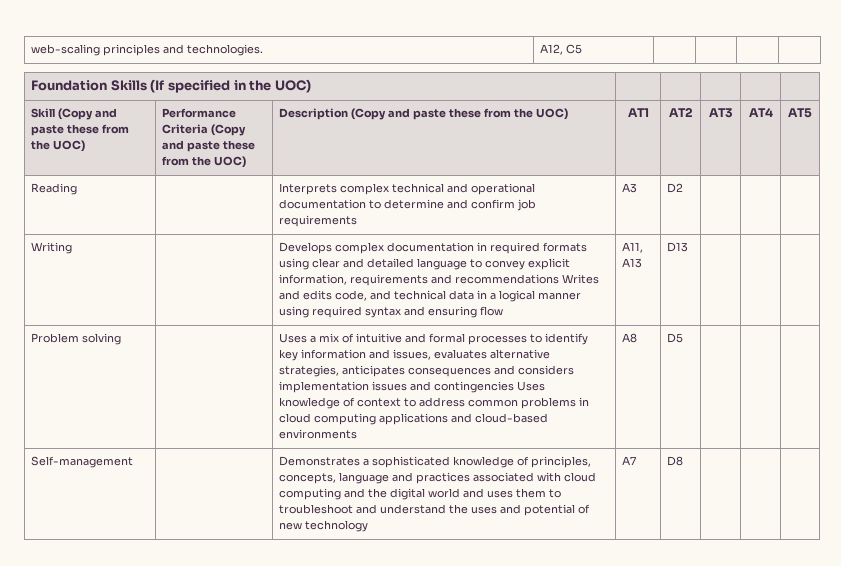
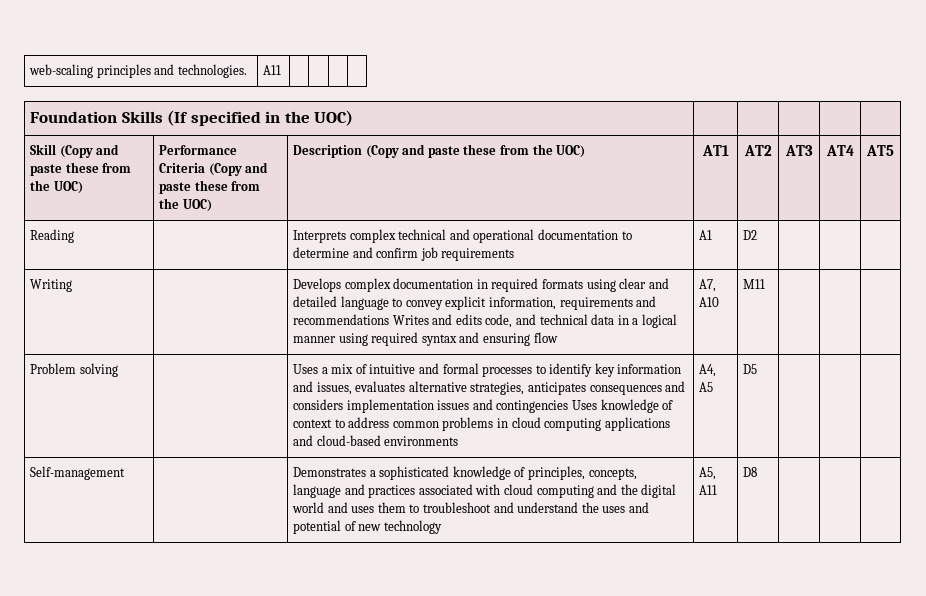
- web-scaling principles and technologies. | A12, C5 | | | |
+ web-scaling principles and technologies. | A11 | | | |
- Reading | | Interprets complex technical and operational documentation to determine and confirm job requirements | A3 | D2 | | |
+ Reading | | Interprets complex technical and operational documentation to determine and confirm job requirements | A1 | D2 | | |
- Writing | | Develops complex documentation in required formats using clear and detailed language to convey explicit information, requirements and recommendations Writes and edits code, and technical data in a logical manner using required syntax and ensuring flow | A11, A13 | D13 | | |
+ Writing | | Develops complex documentation in required formats using clear and detailed language to convey explicit information, requirements and recommendations Writes and edits code, and technical data in a logical manner using required syntax and ensuring flow | A7, A10 | M11 | | |
- A8
+ A4, A5
- Self-management | | Demonstrates a sophisticated knowledge of principles, concepts, language and practices associated with cloud computing and the digital world and uses them to troubleshoot and understand the uses and potential of new technology | A7 | D8 | | |
+ Self-management | | Demonstrates a sophisticated knowledge of principles, concepts, language and practices associated with cloud computing and the digital world and uses them to troubleshoot and understand the uses and potential of new technology | A5, A11 | D8 | | |

